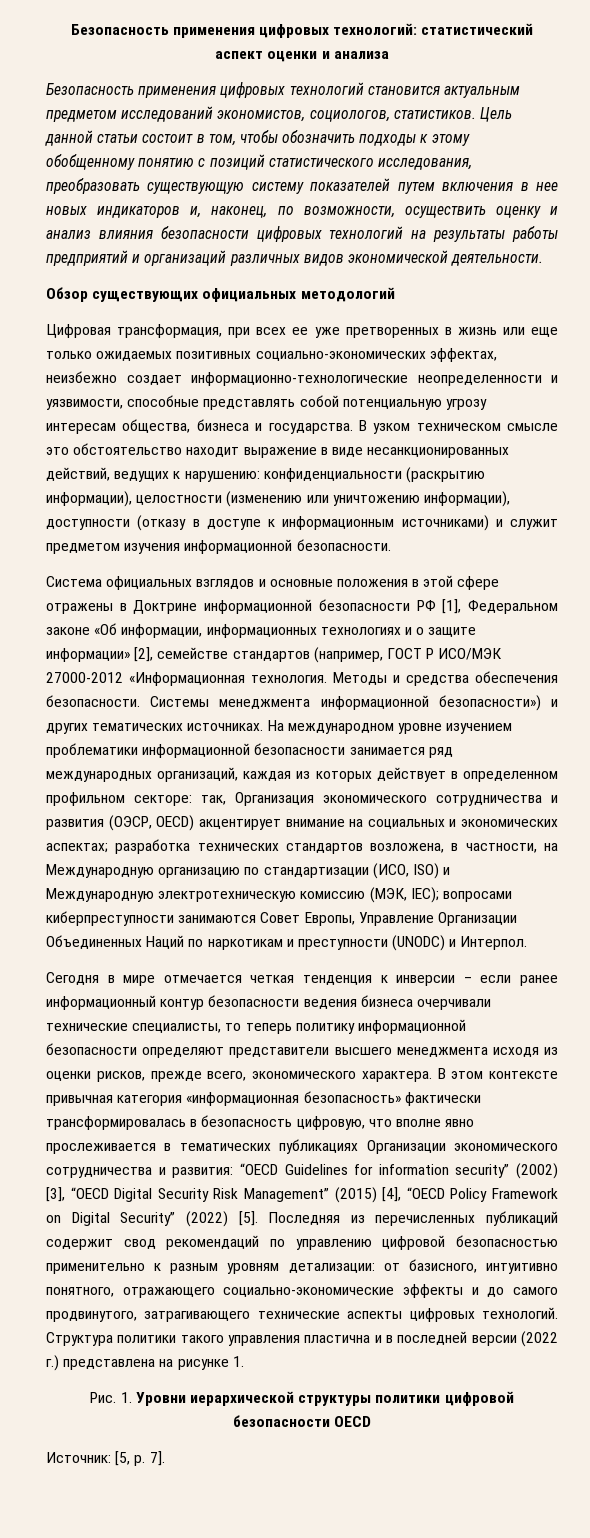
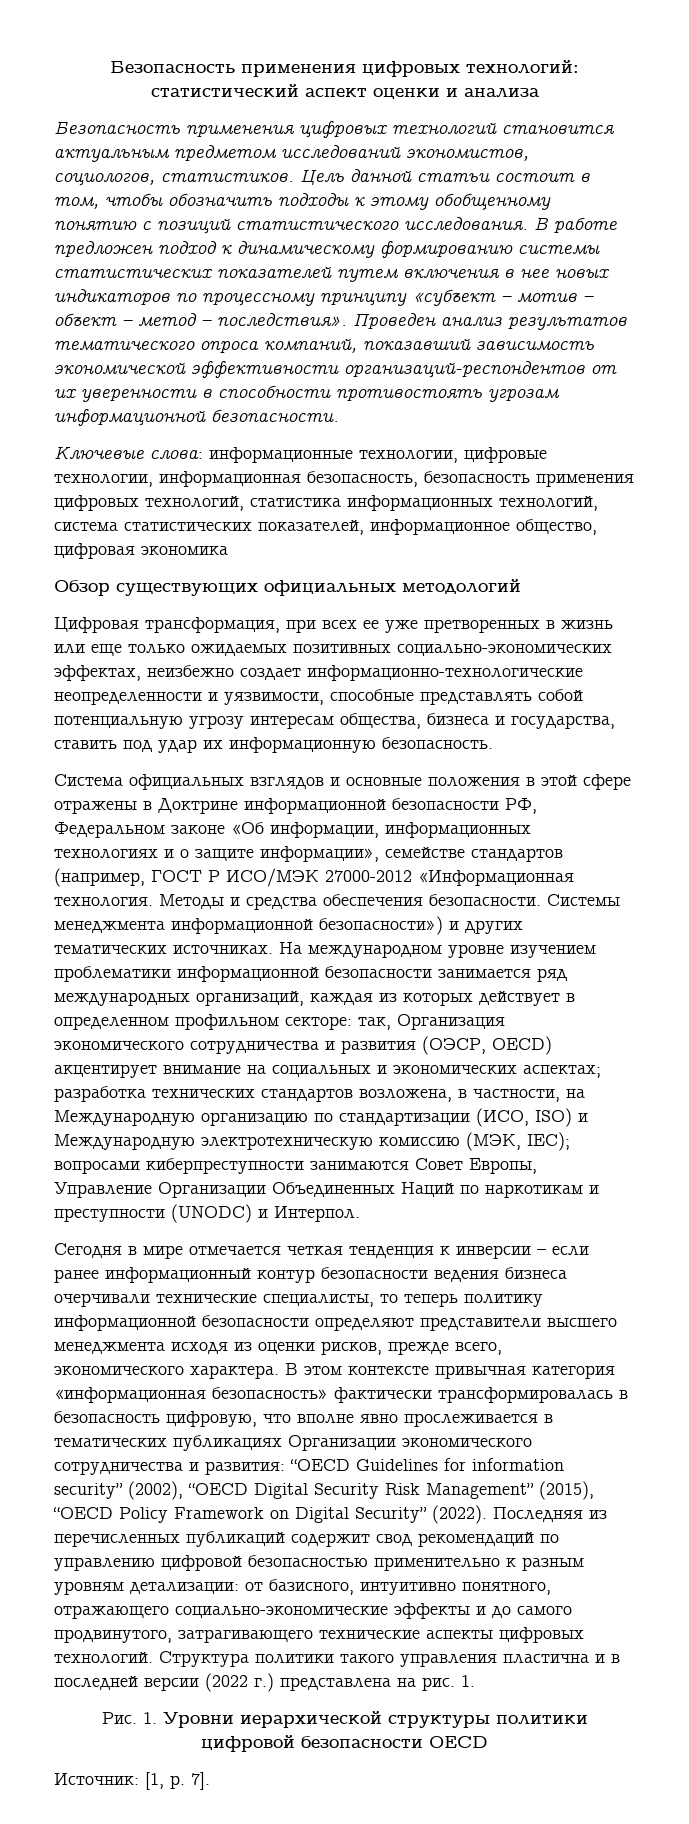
- Цель данной статьи состоит в том, чтобы обозначить подходы к этому обобщенному понятию с позиций статистического исследования, преобразовать существующую систему показателей путем включения в нее новых индикаторов и, наконец, по возможности, осуществить оценку и анализ влияния безопасности цифровых технологий на результаты работы предприятий и организаций различных видов экономической деятельности.
+ Цель данной статьи состоит в том, чтобы обозначить подходы к этому обобщенному понятию с позиций статистического исследования. В работе предложен подход к динамическому формированию системы статистических показателей путем включения в нее новых индикаторов по процессному принципу «субъект – мотив – объект – метод – последствия». Проведен анализ результатов тематического опроса компаний, показавший зависимость экономической эффективности организаций-респондентов от их уверенности в способности противостоять угрозам информационной безопасности.
+ Ключевые слова: информационные технологии, цифровые технологии, информационная безопасность, безопасность применения цифровых технологий, статистика информационных технологий, система статистических показателей, информационное общество, цифровая экономика
- Цифровая трансформация, при всех ее уже претворенных в жизнь или еще только ожидаемых позитивных социально-экономических эффектах, неизбежно создает информационно-технологические неопределенности и уязвимости, способные представлять собой потенциальную угрозу интересам общества, бизнеса и государства. В узком техническом смысле это обстоятельство находит выражение в виде несанкционированных действий, ведущих к нарушению: конфиденциальности (раскрытию информации), целостности (изменению или уничтожению информации), доступности (отказу в доступе к информационным источниками) и служит предметом изучения информационной безопасности.
+ Цифровая трансформация, при всех ее уже претворенных в жизнь или еще только ожидаемых позитивных социально-экономических эффектах, неизбежно создает информационно-технологические неопределенности и уязвимости, способные представлять собой потенциальную угрозу интересам общества, бизнеса и государства, ставить под удар их информационную безопасность.
- Система официальных взглядов и основные положения в этой сфере отражены в Доктрине информационной безопасности РФ [1], Федеральном законе «Об информации, информационных технологиях и о защите информации» [2], семействе стандартов (например, ГОСТ Р ИСО/МЭК 27000-2012 «Информационная технология.
+ Система официальных взглядов и основные положения в этой сфере отражены в Доктрине информационной безопасности РФ, Федеральном законе «Об информации, информационных технологиях и о защите информации», семействе стандартов (например, ГОСТ Р ИСО/МЭК 27000-2012 «Информационная технология.
- В этом контексте привычная категория «информационная безопасность» фактически трансформировалась в безопасность цифровую, что вполне явно прослеживается в тематических публикациях Организации экономического сотрудничества и развития: “OECD Guidelines for information security” (2002) [3], “OECD Digital Security Risk Management” (2015) [4], “OECD Policy Framework on Digital Security” (2022) [5].
+ В этом контексте привычная категория «информационная безопасность» фактически трансформировалась в безопасность цифровую, что вполне явно прослеживается в тематических публикациях Организации экономического сотрудничества и развития: “OECD Guidelines for information security” (2002), “OECD Digital Security Risk Management” (2015), “OECD Policy Framework on Digital Security” (2022).
- Структура политики такого управления пластична и в последней версии (2022 г.) представлена на рисунке 1.
+ Структура политики такого управления пластична и в последней версии (2022 г.) представлена на рис. 1.
- Источник: [5, p. 7].
+ Источник: [1, p. 7].

